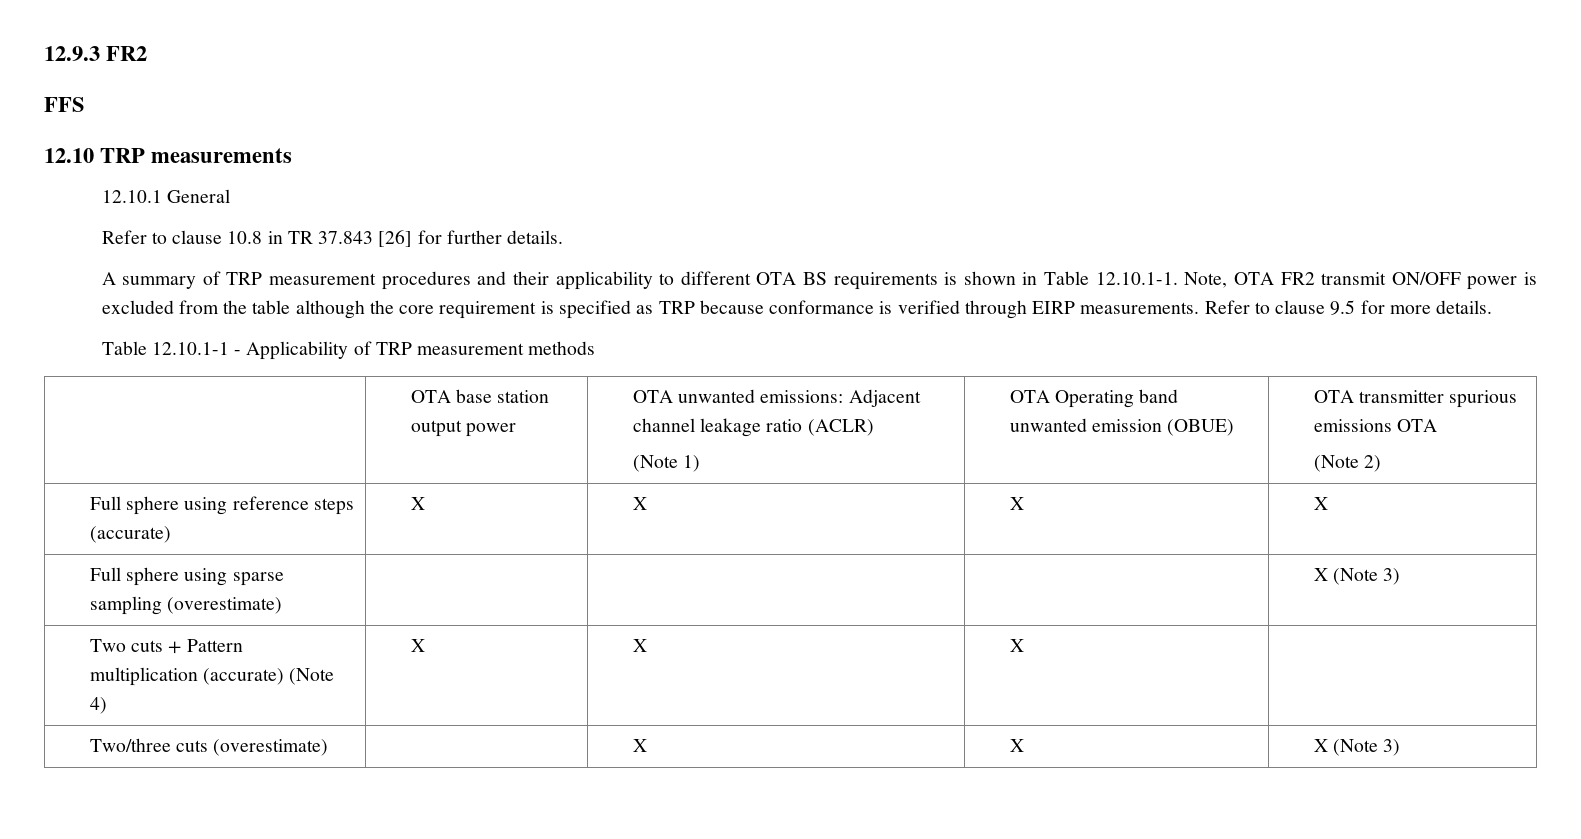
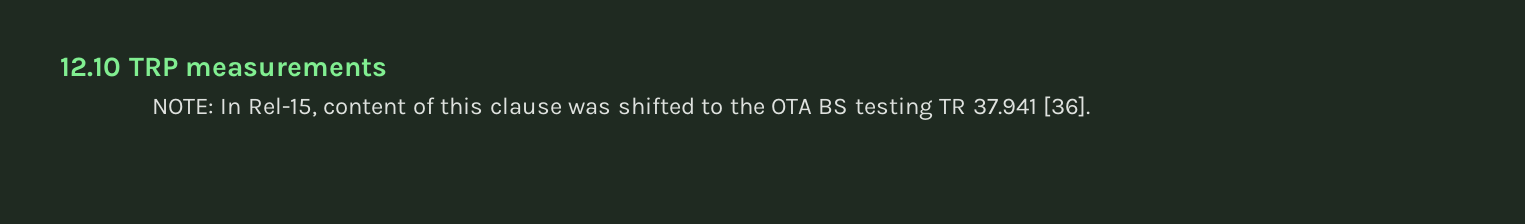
- 12.9.3 FR2
- FFS
- 12.10.1 General
- Refer to clause 10.8 in TR 37.843 [26] for further details.
- A summary of TRP measurement procedures and their applicability to different OTA BS requirements is shown in Table 12.10.1-1. Note, OTA FR2 transmit ON/OFF power is excluded from the table although the core requirement is specified as TRP because conformance is verified through EIRP measurements. Refer to clause 9.5 for more details.
- Table 12.10.1-1 - Applicability of TRP measurement methods
- | OTA base station output power | OTA unwanted emissions: Adjacent channel leakage ratio (ACLR)
- (Note 1) | OTA Operating band unwanted emission (OBUE) | OTA transmitter spurious emissions OTA
- (Note 2)
- Full sphere using reference steps (accurate) | X | X | X | X
- Full sphere using sparse sampling (overestimate) | | | | X (Note 3)
- Two cuts + Pattern multiplication (accurate) (Note 4) | X | X | X |
- Two/three cuts (overestimate) | | X | X | X (Note 3)
+ NOTE: In Rel-15, content of this clause was shifted to the OTA BS testing TR 37.941 [36].

